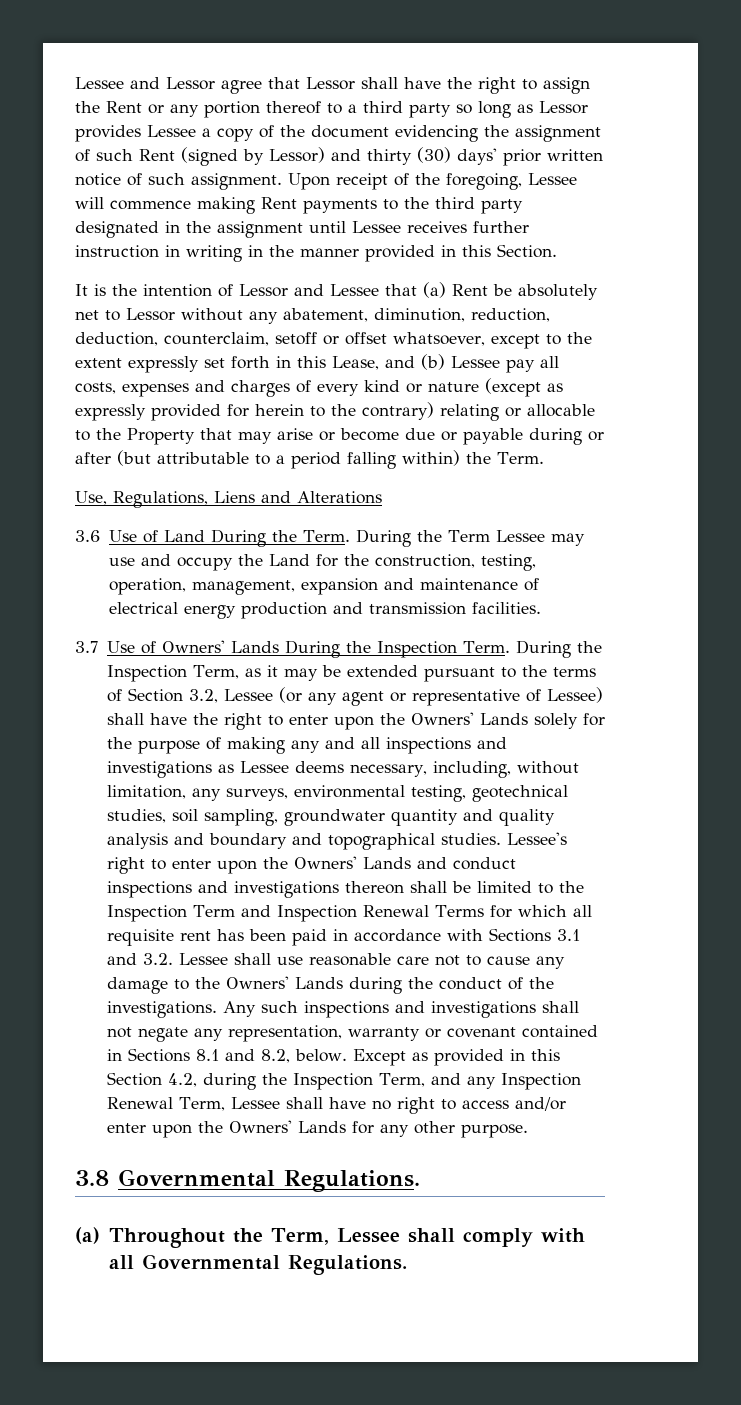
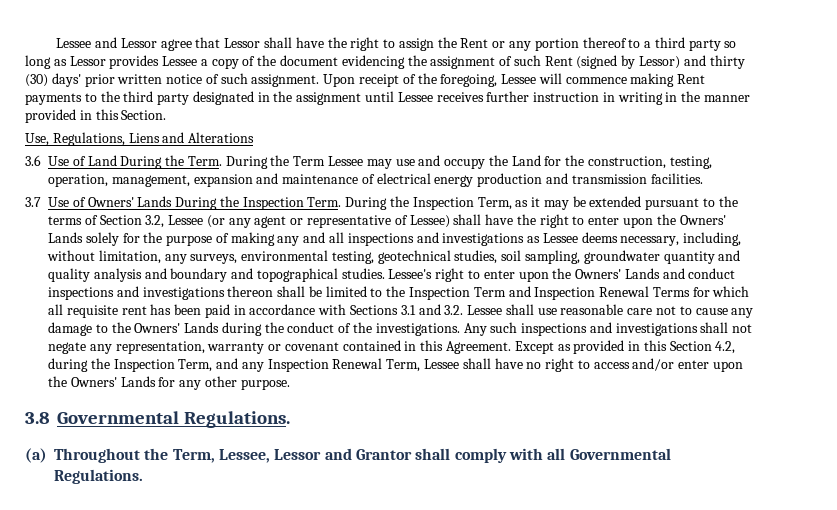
- It is the intention of Lessor and Lessee that (a) Rent be absolutely net to Lessor without any abatement, diminution, reduction, deduction, counterclaim, setoff or offset whatsoever, except to the extent expressly set forth in this Lease, and (b) Lessee pay all costs, expenses and charges of every kind or nature (except as expressly provided for herein to the contrary) relating or allocable to the Property that may arise or become due or payable during or after (but attributable to a period falling within) the Term.
- Any such inspections and investigations shall not negate any representation, warranty or covenant contained in Sections 8.1 and 8.2, below.
+ Any such inspections and investigations shall not negate any representation, warranty or covenant contained in this Agreement.
- (a) Throughout the Term, Lessee shall comply with all Governmental Regulations.
+ (a) Throughout the Term, Lessee, Lessor and Grantor shall comply with all Governmental Regulations.

